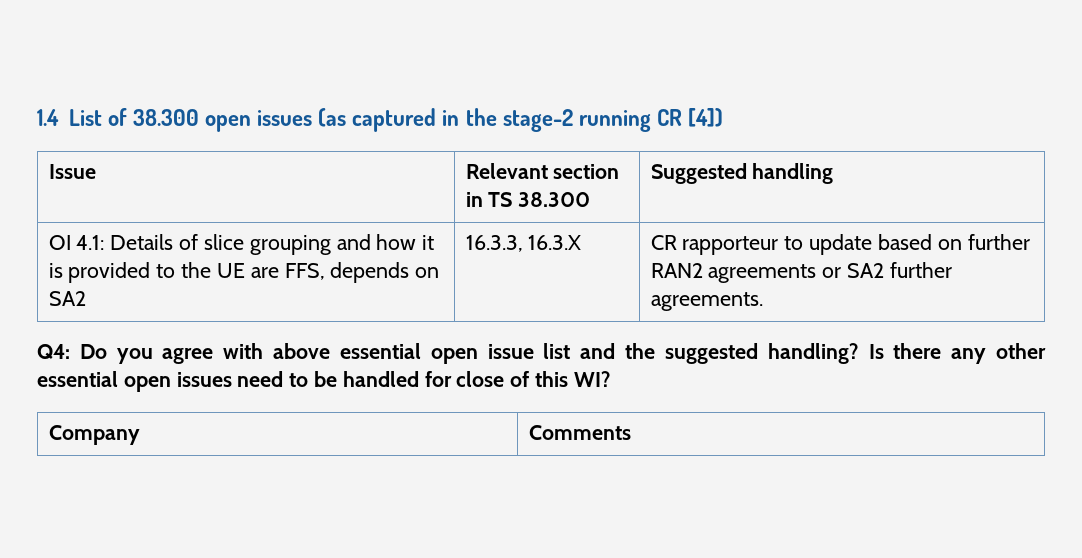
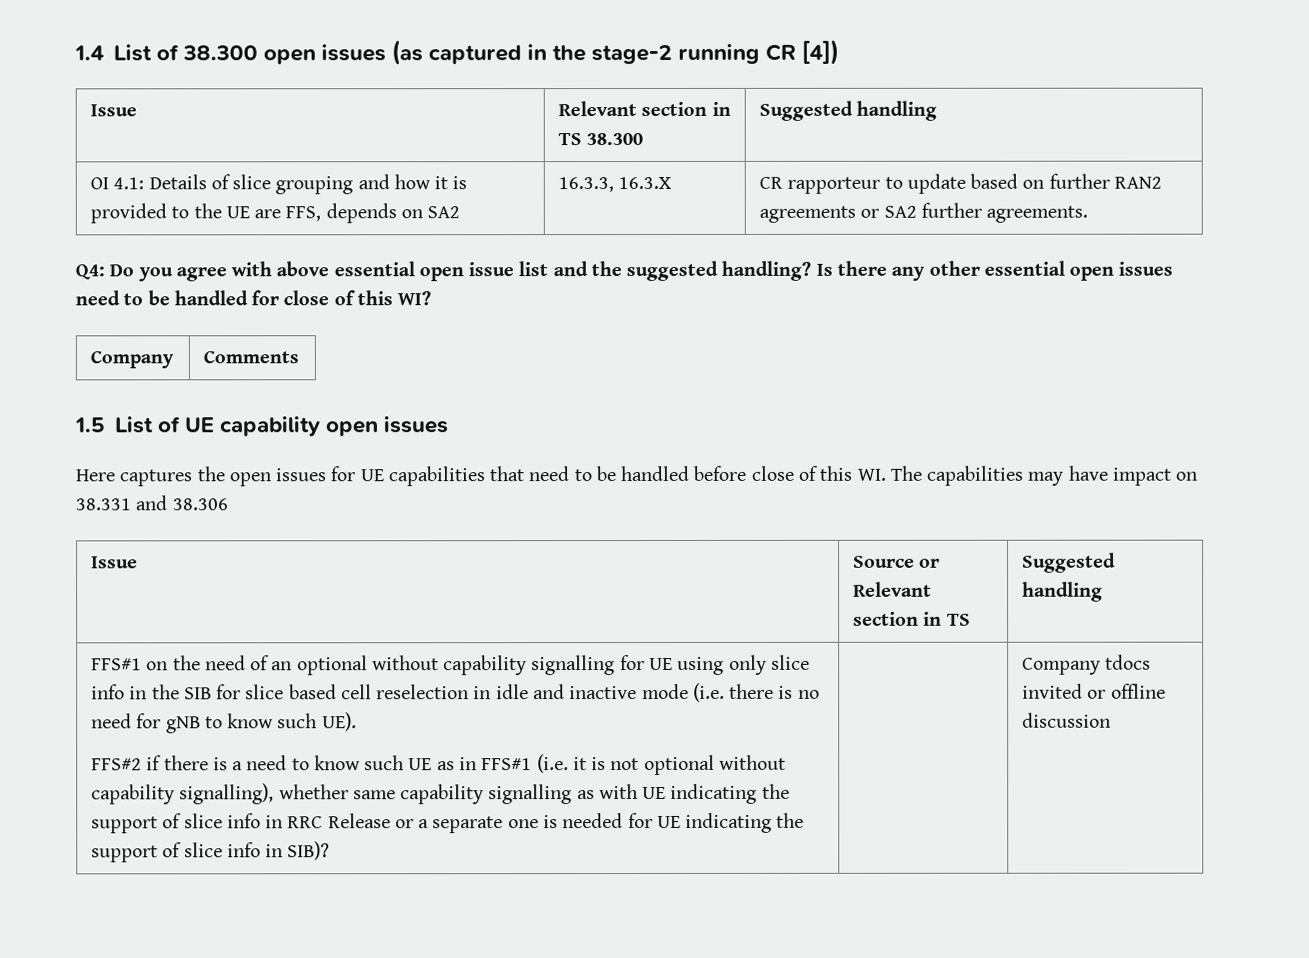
+ 1.5 List of UE capability open issues
+ Here captures the open issues for UE capabilities that need to be handled before close of this WI. The capabilities may have impact on 38.331 and 38.306
+ Issue | Source or Relevant section in TS | Suggested handling
+ FFS#1 on the need of an optional without capability signalling for UE using only slice info in the SIB for slice based cell reselection in idle and inactive mode (i.e. there is no need for gNB to know such UE).
+ FFS#2 if there is a need to know such UE as in FFS#1 (i.e. it is not optional without capability signalling), whether same capability signalling as with UE indicating the support of slice info in RRC Release or a separate one is needed for UE indicating the support of slice info in SIB)? | | Company tdocs invited or offline discussion

